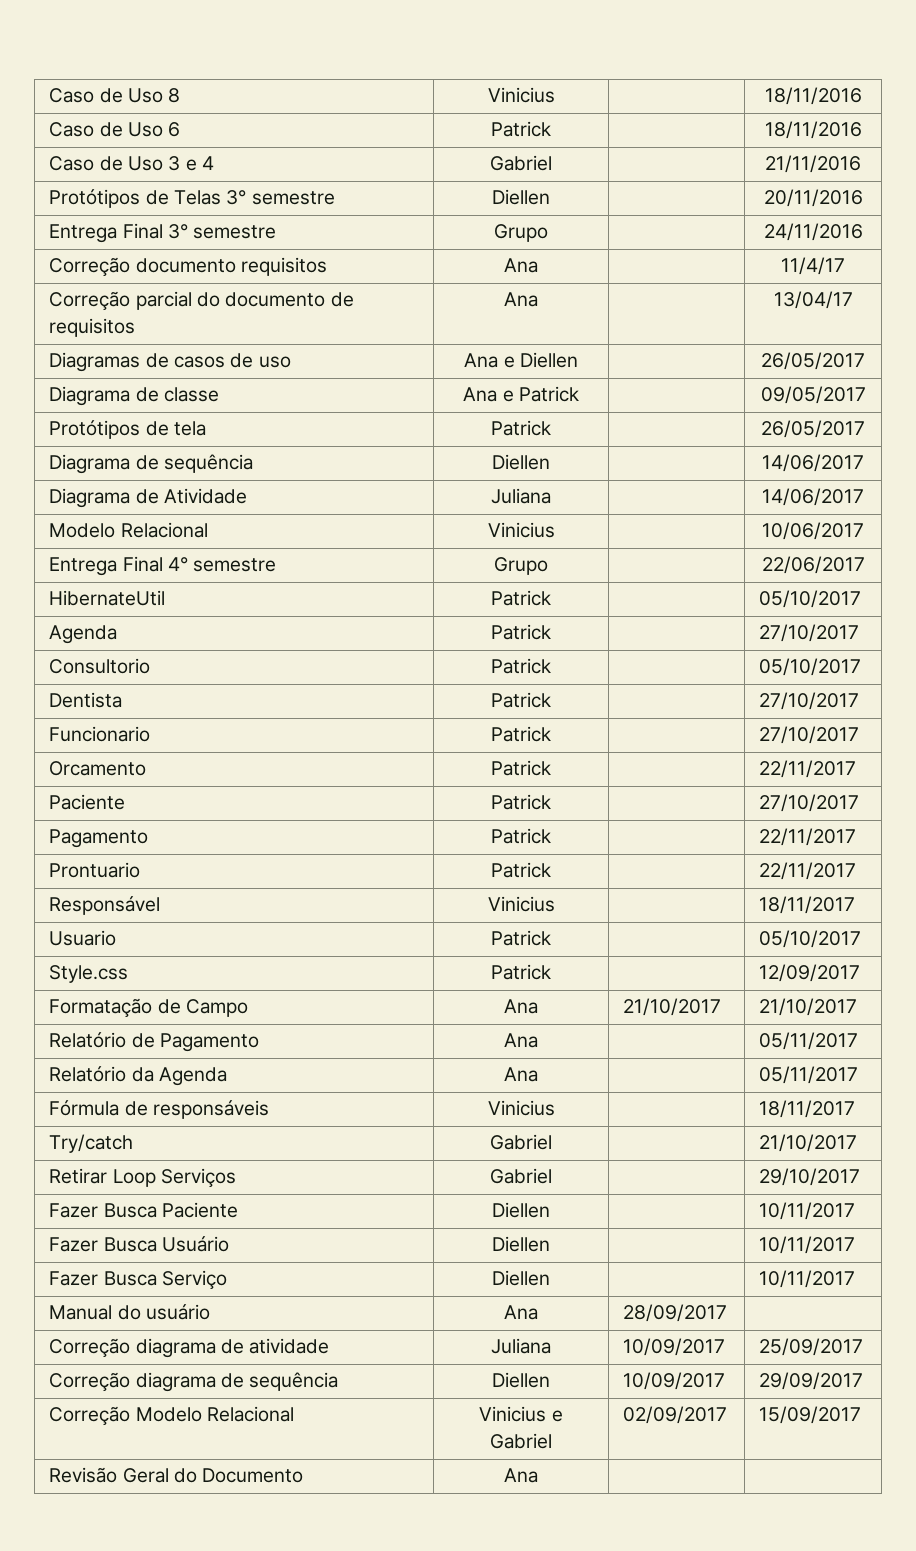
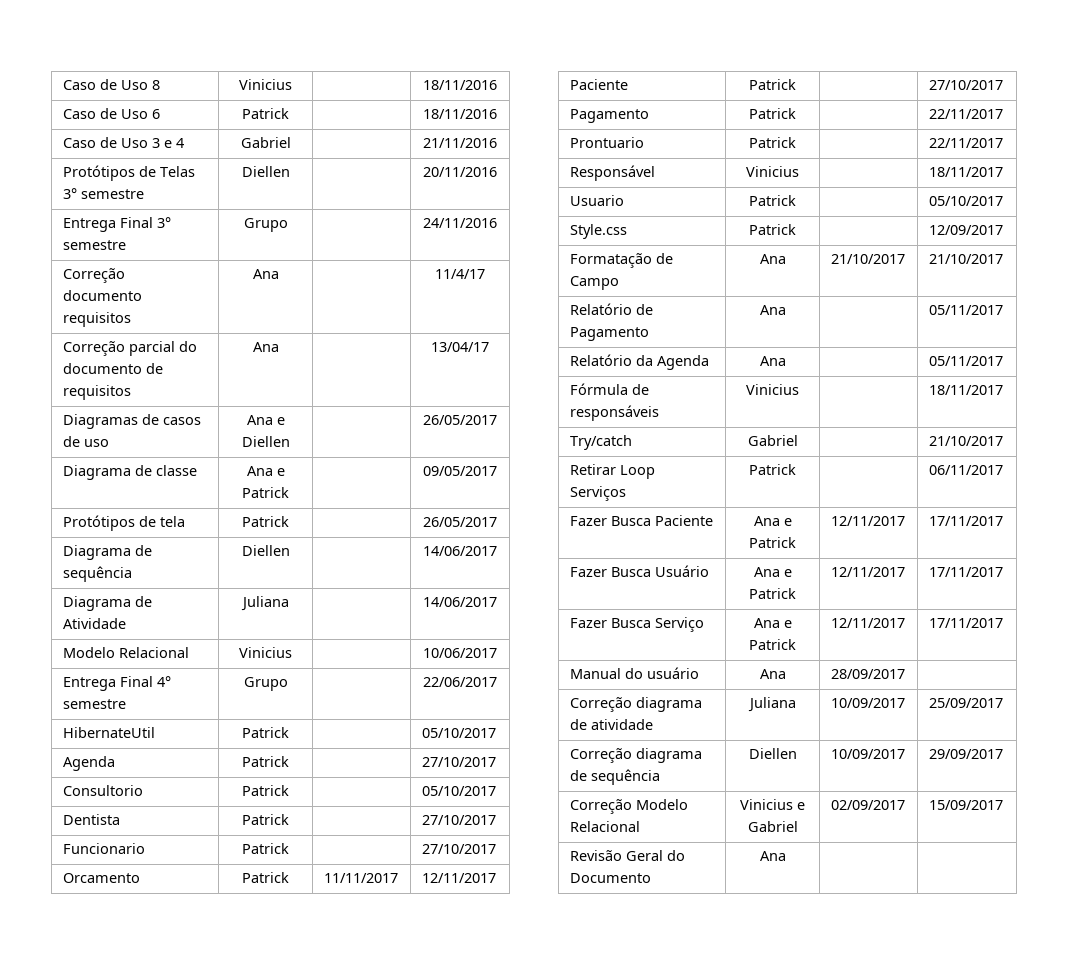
- Orcamento | Patrick | | 22/11/2017
+ Orcamento | Patrick | 11/11/2017 | 12/11/2017
- Retirar Loop Serviços | Gabriel | | 29/10/2017
+ Retirar Loop Serviços | Patrick | | 06/11/2017
- Fazer Busca Paciente | Diellen | | 10/11/2017
- Fazer Busca Usuário | Diellen | | 10/11/2017
- Fazer Busca Serviço | Diellen | | 10/11/2017
+ Fazer Busca Paciente | Ana e Patrick | 12/11/2017 | 17/11/2017
+ Fazer Busca Usuário | Ana e Patrick | 12/11/2017 | 17/11/2017
+ Fazer Busca Serviço | Ana e Patrick | 12/11/2017 | 17/11/2017

